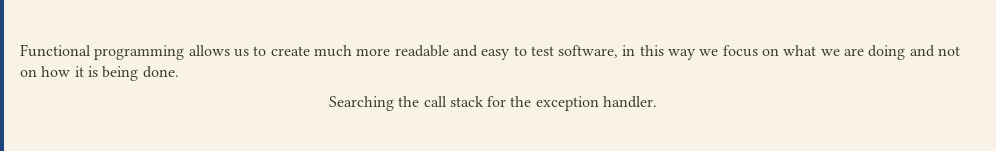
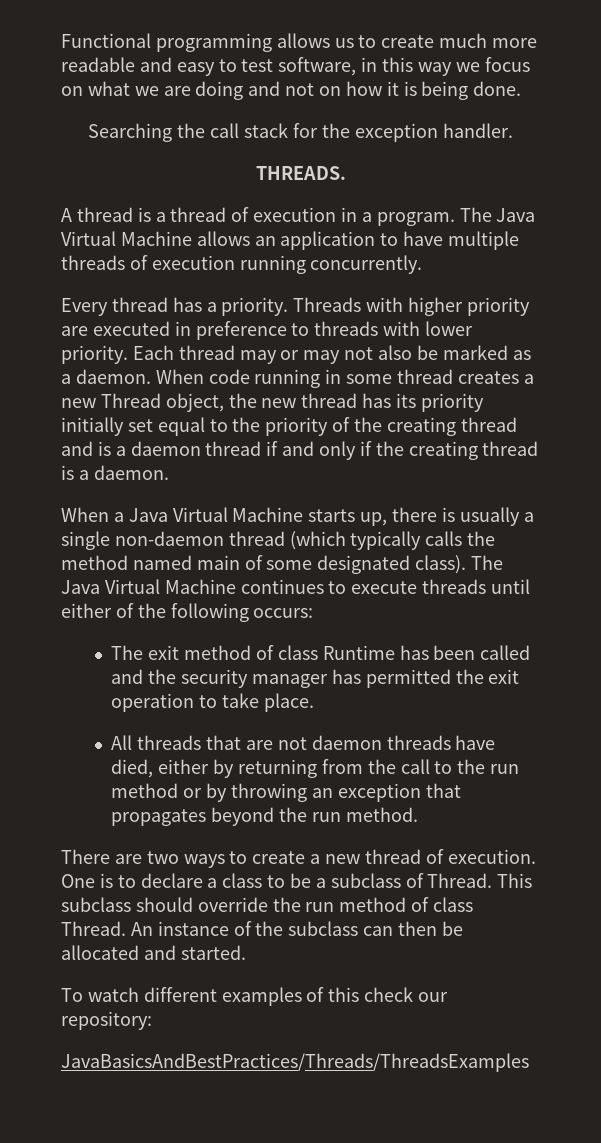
+ THREADS.
+ A thread is a thread of execution in a program. The Java Virtual Machine allows an application to have multiple threads of execution running concurrently.
+ Every thread has a priority. Threads with higher priority are executed in preference to threads with lower priority. Each thread may or may not also be marked as a daemon. When code running in some thread creates a new Thread object, the new thread has its priority initially set equal to the priority of the creating thread and is a daemon thread if and only if the creating thread is a daemon.
+ When a Java Virtual Machine starts up, there is usually a single non-daemon thread (which typically calls the method named main of some designated class). The Java Virtual Machine continues to execute threads until either of the following occurs:
+ The exit method of class Runtime has been called and the security manager has permitted the exit operation to take place.
+ All threads that are not daemon threads have died, either by returning from the call to the run method or by throwing an exception that propagates beyond the run method.
+ There are two ways to create a new thread of execution. One is to declare a class to be a subclass of Thread. This subclass should override the run method of class Thread. An instance of the subclass can then be allocated and started.
+ To watch different examples of this check our repository:
+ JavaBasicsAndBestPractices/Threads/ThreadsExamples

